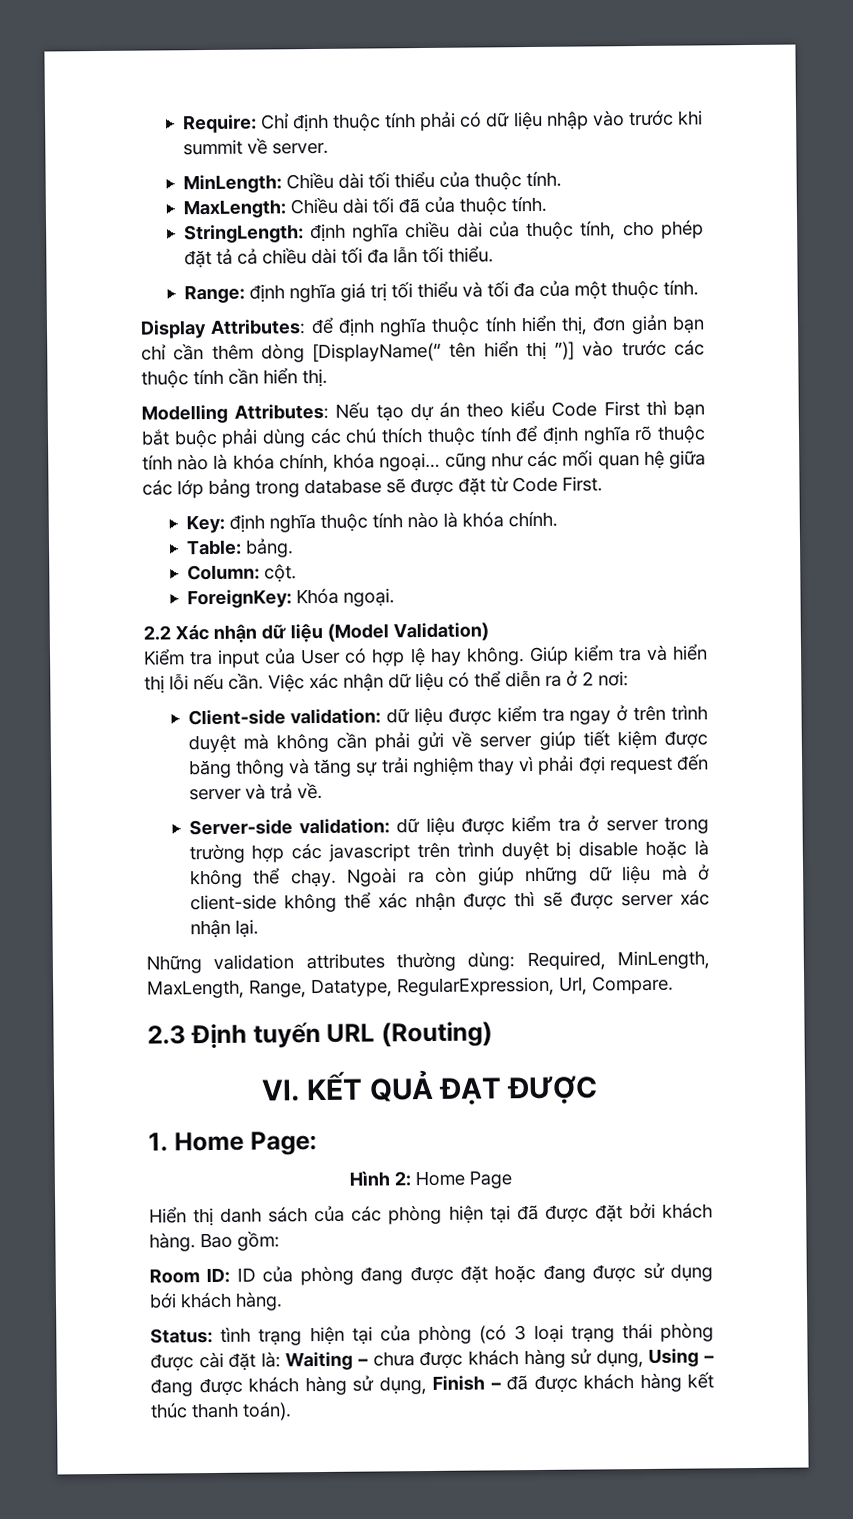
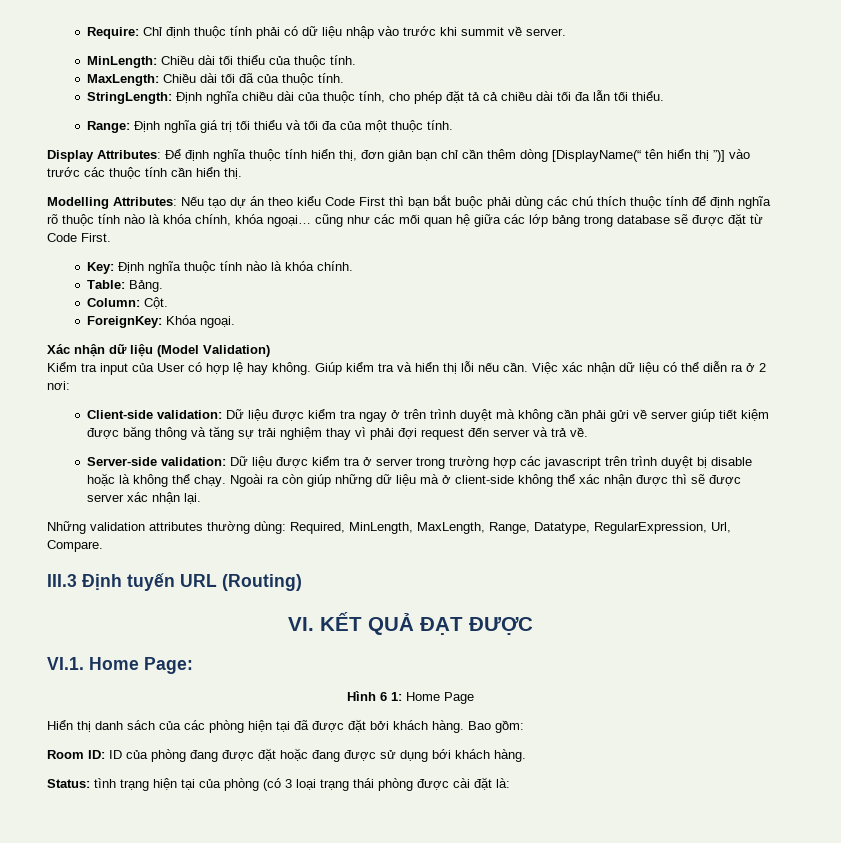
- StringLength: định nghĩa chiều dài của thuộc tính, cho phép đặt tả cả chiều dài tối đa lẫn tối thiểu.
+ StringLength: Định nghĩa chiều dài của thuộc tính, cho phép đặt tả cả chiều dài tối đa lẫn tối thiểu.
- Range: định nghĩa giá trị tối thiểu và tối đa của một thuộc tính.
+ Range: Định nghĩa giá trị tối thiểu và tối đa của một thuộc tính.
- Display Attributes: để định nghĩa thuộc tính hiển thị, đơn giản bạn chỉ cần thêm dòng [DisplayName(“ tên hiển thị ”)] vào trước các thuộc tính cần hiển thị.
+ Display Attributes: Để định nghĩa thuộc tính hiển thị, đơn giản bạn chỉ cần thêm dòng [DisplayName(“ tên hiển thị ”)] vào trước các thuộc tính cần hiển thị.
- Key: định nghĩa thuộc tính nào là khóa chính.
+ Key: Định nghĩa thuộc tính nào là khóa chính.
- Table: bảng.
+ Table: Bảng.
- Column: cột.
+ Column: Cột.
- 2.2 Xác nhận dữ liệu (Model Validation)
+ Xác nhận dữ liệu (Model Validation)
- Client-side validation: dữ liệu được kiểm tra ngay ở trên trình duyệt mà không cần phải gửi về server giúp tiết kiệm được băng thông và tăng sự trải nghiệm thay vì phải đợi request đến server và trả về.
+ Client-side validation: Dữ liệu được kiểm tra ngay ở trên trình duyệt mà không cần phải gửi về server giúp tiết kiệm được băng thông và tăng sự trải nghiệm thay vì phải đợi request đến server và trả về.
- Server-side validation: dữ liệu được kiểm tra ở server trong trường hợp các javascript trên trình duyệt bị disable hoặc là không thể chạy.
+ Server-side validation: Dữ liệu được kiểm tra ở server trong trường hợp các javascript trên trình duyệt bị disable hoặc là không thể chạy.
- 2.3 Định tuyến URL (Routing)
+ III.3 Định tuyến URL (Routing)
- 1. Home Page:
+ VI.1. Home Page:
- Hình 2: Home Page
+ Hình 6 1: Home Page
- Status: tình trạng hiện tại của phòng (có 3 loại trạng thái phòng được cài đặt là: Waiting – chưa được khách hàng sử dụng, Using – đang được khách hàng sử dụng, Finish – đã được khách hàng kết thúc thanh toán).
+ Status: tình trạng hiện tại của phòng (có 3 loại trạng thái phòng được cài đặt là:

